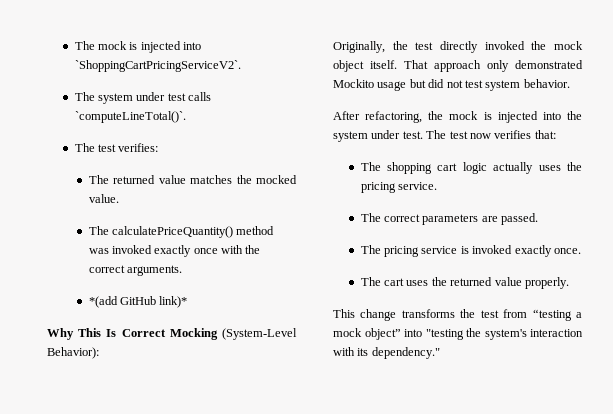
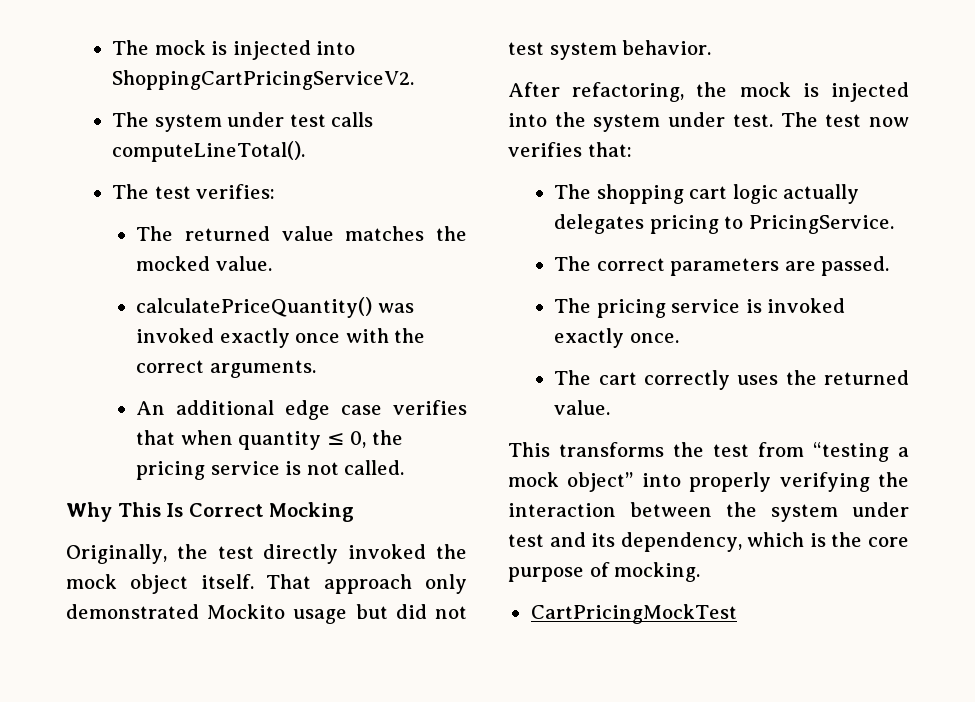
- The mock is injected into `ShoppingCartPricingServiceV2`.
+ The mock is injected into ShoppingCartPricingServiceV2.
- The system under test calls `computeLineTotal()`.
+ The system under test calls computeLineTotal().
- The calculatePriceQuantity() method was invoked exactly once with the correct arguments.
+ calculatePriceQuantity() was invoked exactly once with the correct arguments.
- *(add GitHub link)*
+ An additional edge case verifies that when quantity ≤ 0, the pricing service is not called.
- Why This Is Correct Mocking (System-Level Behavior):
+ Why This Is Correct Mocking
- The shopping cart logic actually uses the pricing service.
+ The shopping cart logic actually delegates pricing to PricingService.
- The cart uses the returned value properly.
- This change transforms the test from “testing a mock object” into "testing the system's interaction with its dependency."
+ The cart correctly uses the returned value.
+ This transforms the test from “testing a mock object” into properly verifying the interaction between the system under test and its dependency, which is the core purpose of mocking.
+ CartPricingMockTest

